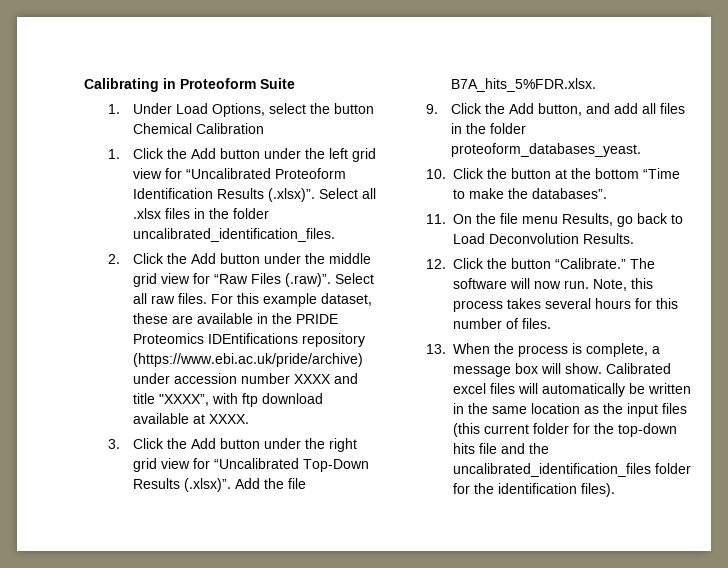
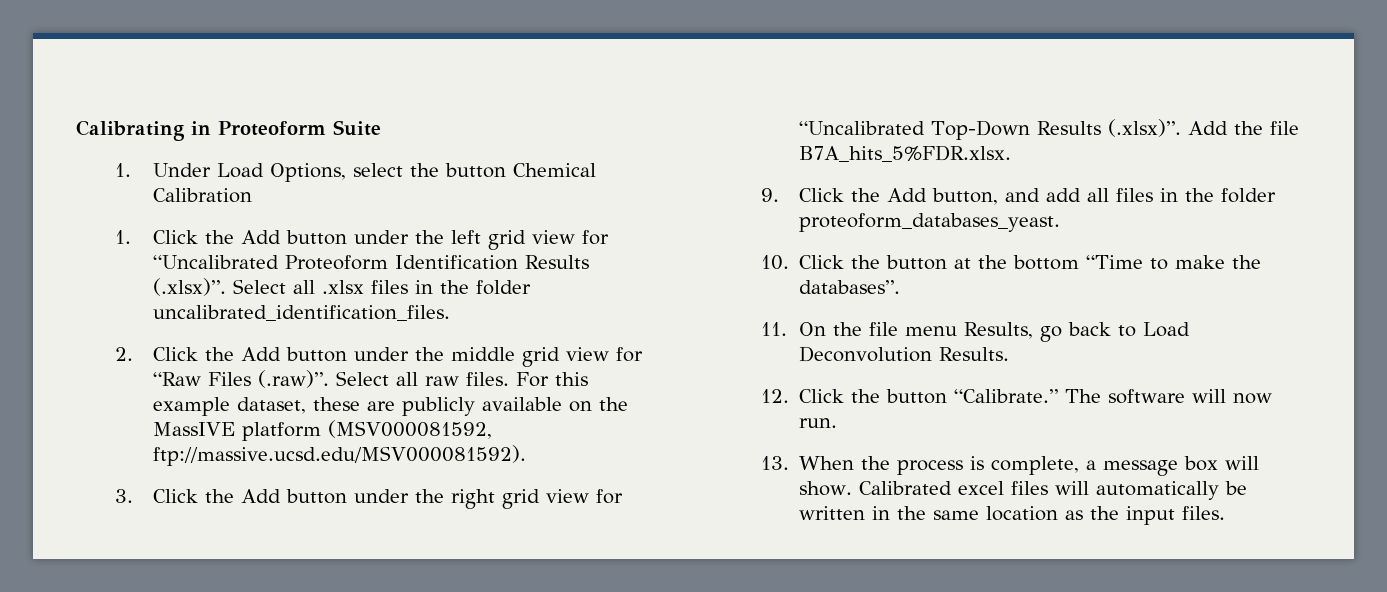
- For this example dataset, these are available in the PRIDE Proteomics IDEntifications repository (https://www.ebi.ac.uk/pride/archive) under accession number XXXX and title "XXXX”, with ftp download available at XXXX.
+ For this example dataset, these are publicly available on the MassIVE platform (MSV000081592, ftp://massive.ucsd.edu/MSV000081592).
- Note, this process takes several hours for this number of files.
- Calibrated excel files will automatically be written in the same location as the input files (this current folder for the top-down hits file and the uncalibrated_identification_files folder for the identification files).
+ Calibrated excel files will automatically be written in the same location as the input files.

